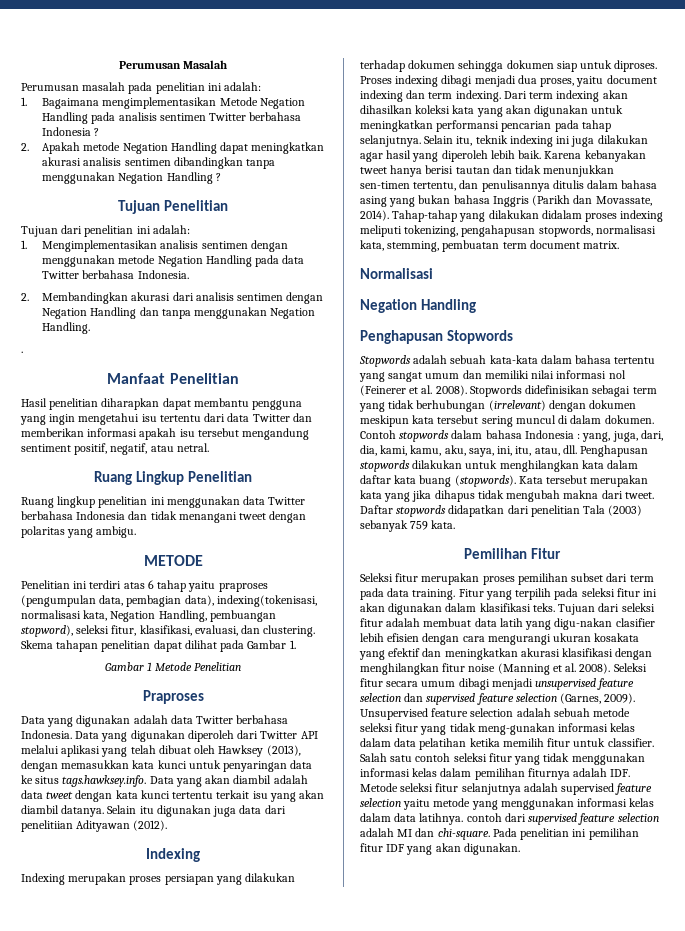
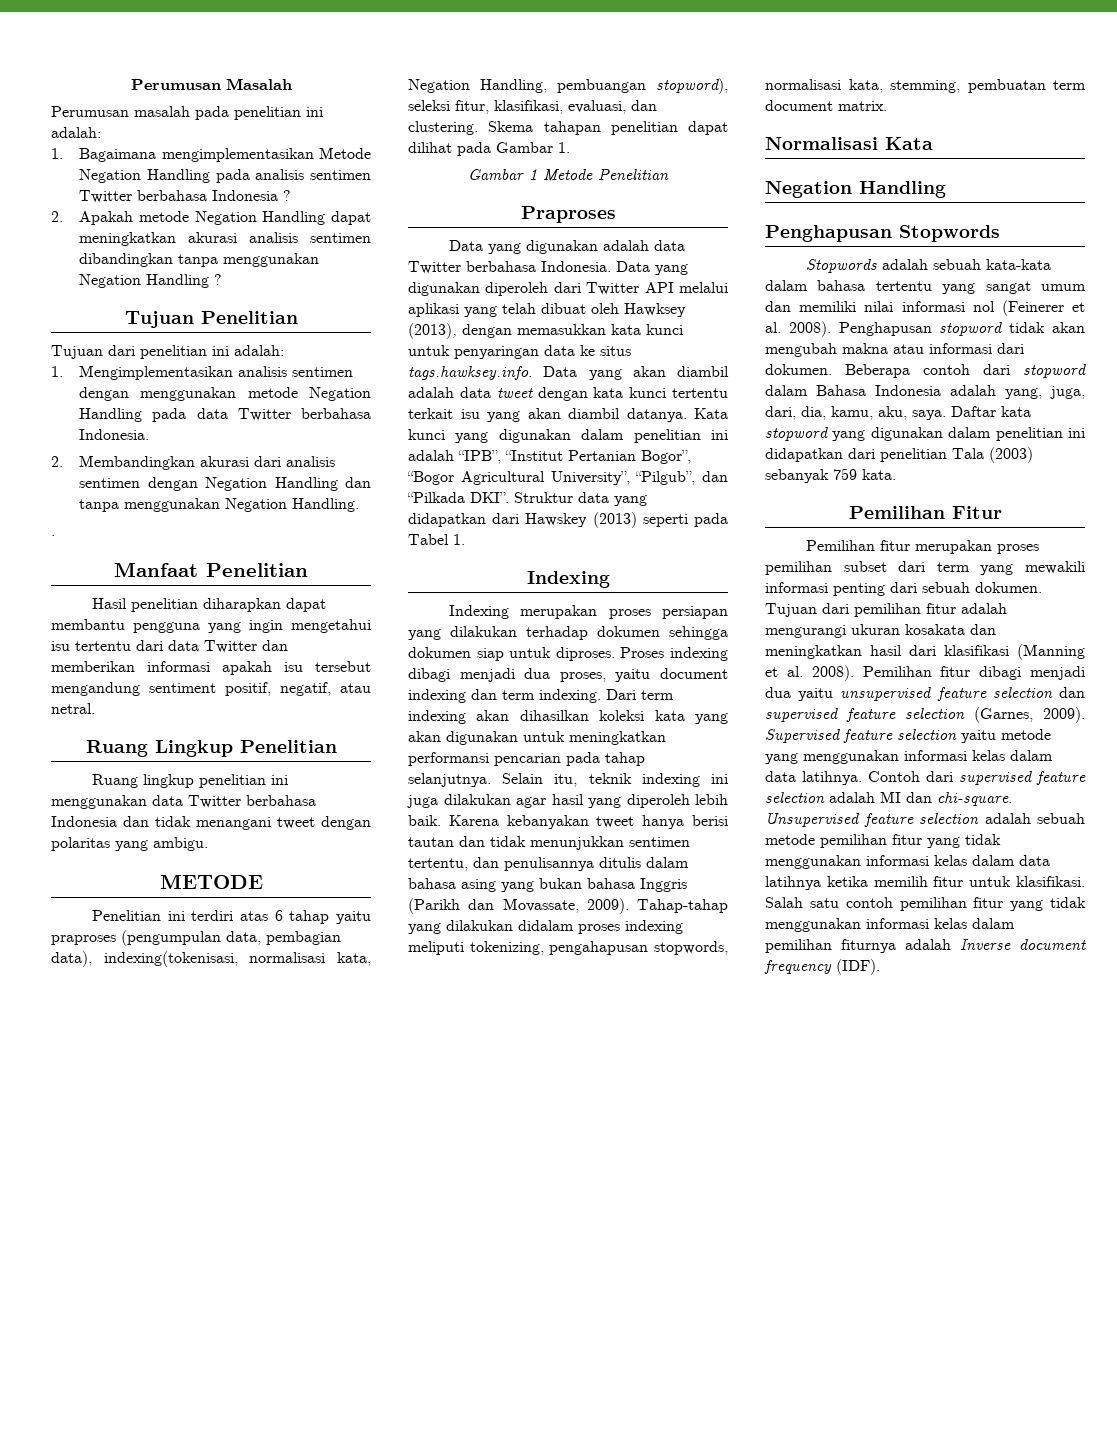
- Selain itu digunakan juga data dari penelitiian Adityawan (2012).
+ Kata kunci yang digunakan dalam penelitian ini adalah “IPB”, “Institut Pertanian Bogor”, “Bogor Agricultural University”, “Pilgub”, dan “Pilkada DKI”. Struktur data yang didapatkan dari Hawskey (2013) seperti pada Tabel 1.
- Karena kebanyakan tweet hanya berisi tautan dan tidak menunjukkan sen-timen tertentu, dan penulisannya ditulis dalam bahasa asing yang bukan bahasa Inggris (Parikh dan Movassate, 2014).
+ Karena kebanyakan tweet hanya berisi tautan dan tidak menunjukkan sentimen tertentu, dan penulisannya ditulis dalam bahasa asing yang bukan bahasa Inggris (Parikh dan Movassate, 2009).
- Normalisasi
+ Normalisasi Kata
- Stopwords didefinisikan sebagai term yang tidak berhubungan (irrelevant) dengan dokumen meskipun kata tersebut sering muncul di dalam dokumen. Contoh stopwords dalam bahasa Indonesia : yang, juga, dari, dia, kami, kamu, aku, saya, ini, itu, atau, dll. Penghapusan stopwords dilakukan untuk menghilangkan kata dalam daftar kata buang (stopwords). Kata tersebut merupakan kata yang jika dihapus tidak mengubah makna dari tweet. Daftar stopwords didapatkan dari penelitian Tala (2003) sebanyak 759 kata.
+ Penghapusan stopword tidak akan mengubah makna atau informasi dari dokumen. Beberapa contoh dari stopword dalam Bahasa Indonesia adalah yang, juga, dari, dia, kamu, aku, saya. Daftar kata stopword yang digunakan dalam penelitian ini didapatkan dari penelitian Tala (2003) sebanyak 759 kata.
- Seleksi fitur merupakan proses pemilihan subset dari term pada data training. Fitur yang terpilih pada seleksi fitur ini akan digunakan dalam klasifikasi teks. Tujuan dari seleksi fitur adalah membuat data latih yang digu-nakan clasifier lebih efisien dengan cara mengurangi ukuran kosakata yang efektif dan meningkatkan akurasi klasifikasi dengan menghilangkan fitur noise (Manning et al. 2008). Seleksi fitur secara umum dibagi menjadi unsupervised feature selection dan supervised feature selection (Garnes, 2009).
+ Pemilihan fitur merupakan proses pemilihan subset dari term yang mewakili informasi penting dari sebuah dokumen. Tujuan dari pemilihan fitur adalah mengurangi ukuran kosakata dan meningkatkan hasil dari klasifikasi (Manning et al. 2008). Pemilihan fitur dibagi menjadi dua yaitu unsupervised feature selection dan supervised feature selection (Garnes, 2009).
- Unsupervised feature selection adalah sebuah metode seleksi fitur yang tidak meng-gunakan informasi kelas dalam data pelatihan ketika memilih fitur untuk classifier. Salah satu contoh seleksi fitur yang tidak menggunakan informasi kelas dalam pemilihan fiturnya adalah IDF. Metode seleksi fitur selanjutnya adalah supervised feature selection yaitu metode yang menggunakan informasi kelas dalam data latihnya. contoh dari supervised feature selection adalah MI dan chi-square.
+ Supervised feature selection yaitu metode yang menggunakan informasi kelas dalam data latihnya. Contoh dari supervised feature selection adalah MI dan chi-square.
- Pada penelitian ini pemilihan fitur IDF yang akan digunakan.
+ Unsupervised feature selection adalah sebuah metode pemilihan fitur yang tidak menggunakan informasi kelas dalam data latihnya ketika memilih fitur untuk klasifikasi. Salah satu contoh pemilihan fitur yang tidak menggunakan informasi kelas dalam pemilihan fiturnya adalah Inverse document frequency (IDF).

